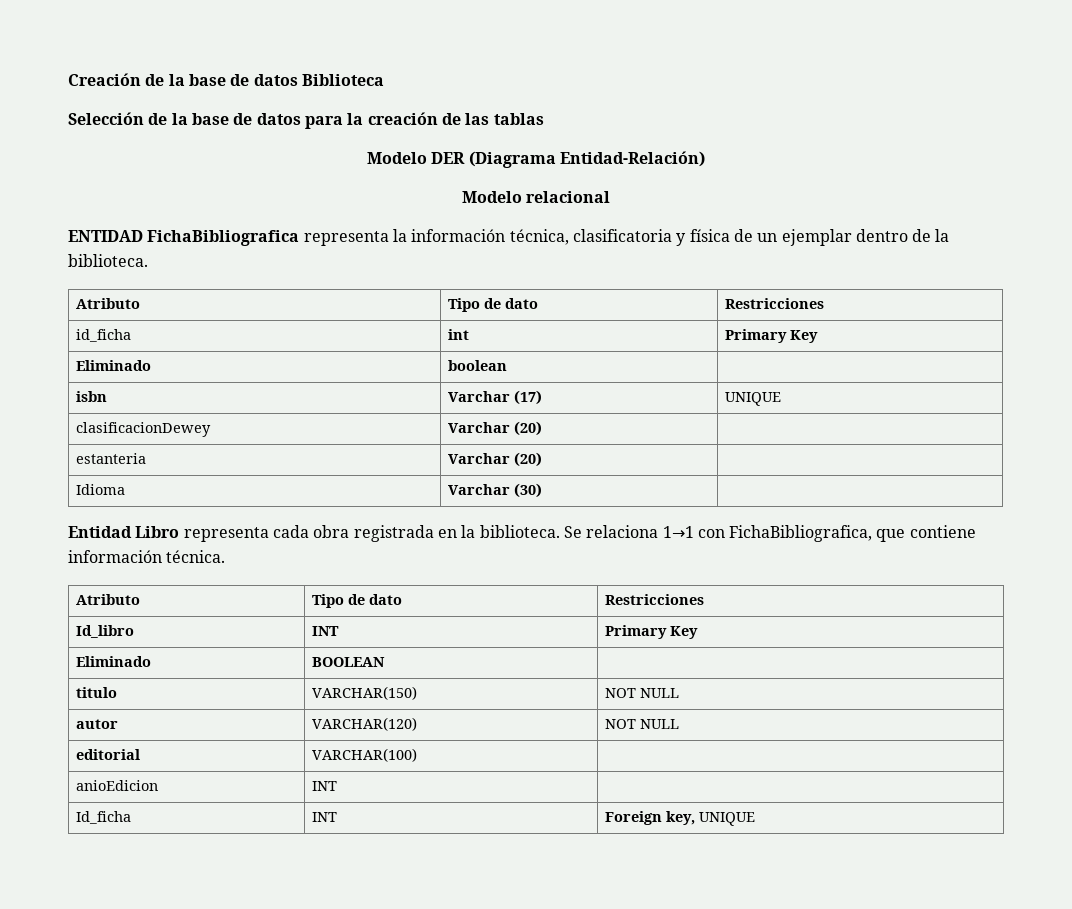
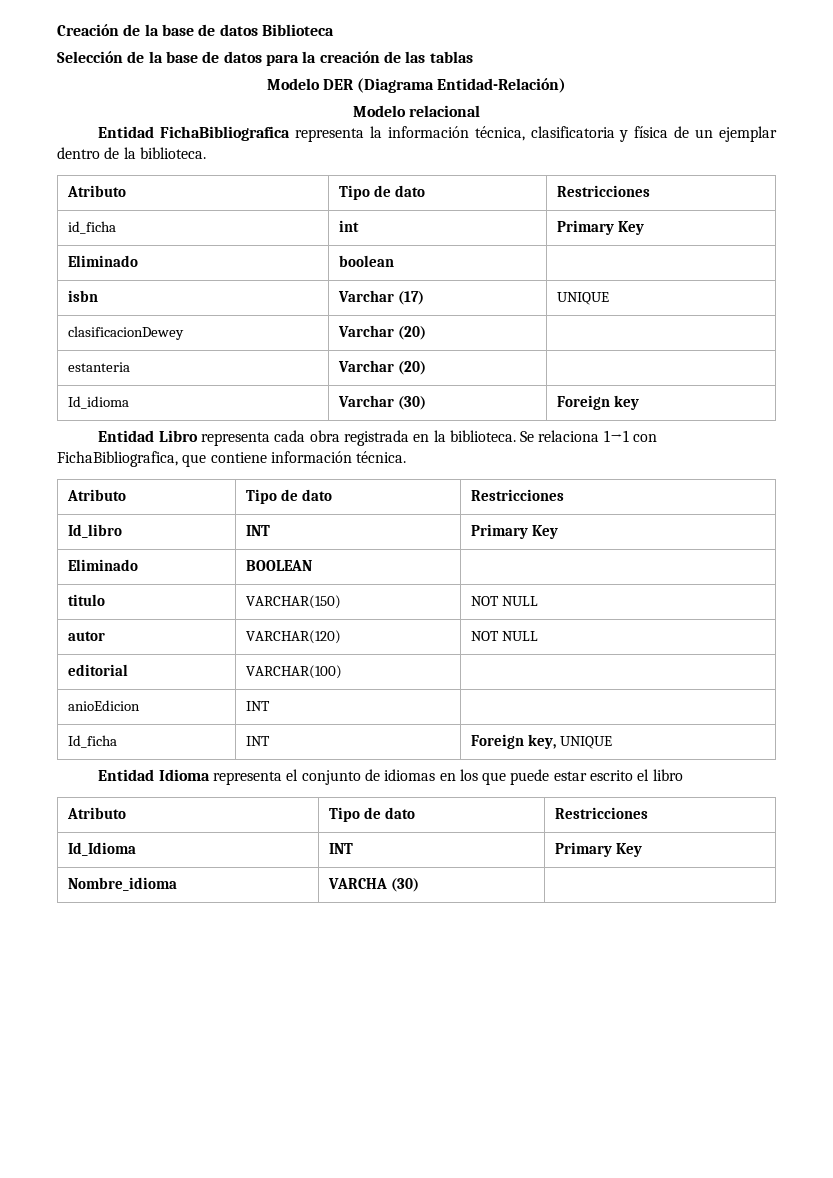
- ENTIDAD FichaBibliografica representa la información técnica, clasificatoria y física de un ejemplar dentro de la biblioteca.
+ Entidad FichaBibliografica representa la información técnica, clasificatoria y física de un ejemplar dentro de la biblioteca.
- Idioma | Varchar (30) |
+ Id_idioma | Varchar (30) | Foreign key
+ Entidad Idioma representa el conjunto de idiomas en los que puede estar escrito el libro
+ Atributo | Tipo de dato | Restricciones
+ Id_Idioma | INT | Primary Key
+ Nombre_idioma | VARCHA (30) |

